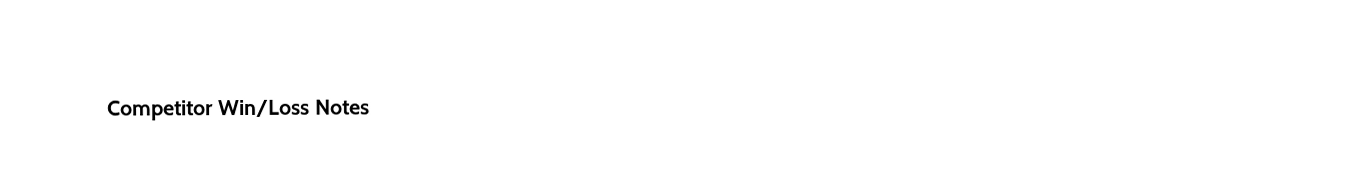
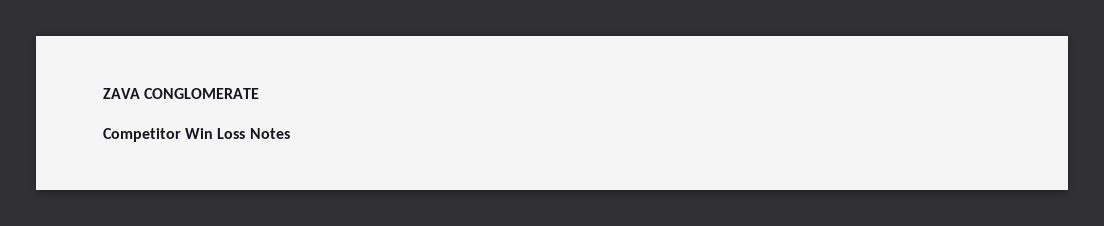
- Competitor Win/Loss Notes
+ ZAVA CONGLOMERATE
+ Competitor Win Loss Notes

